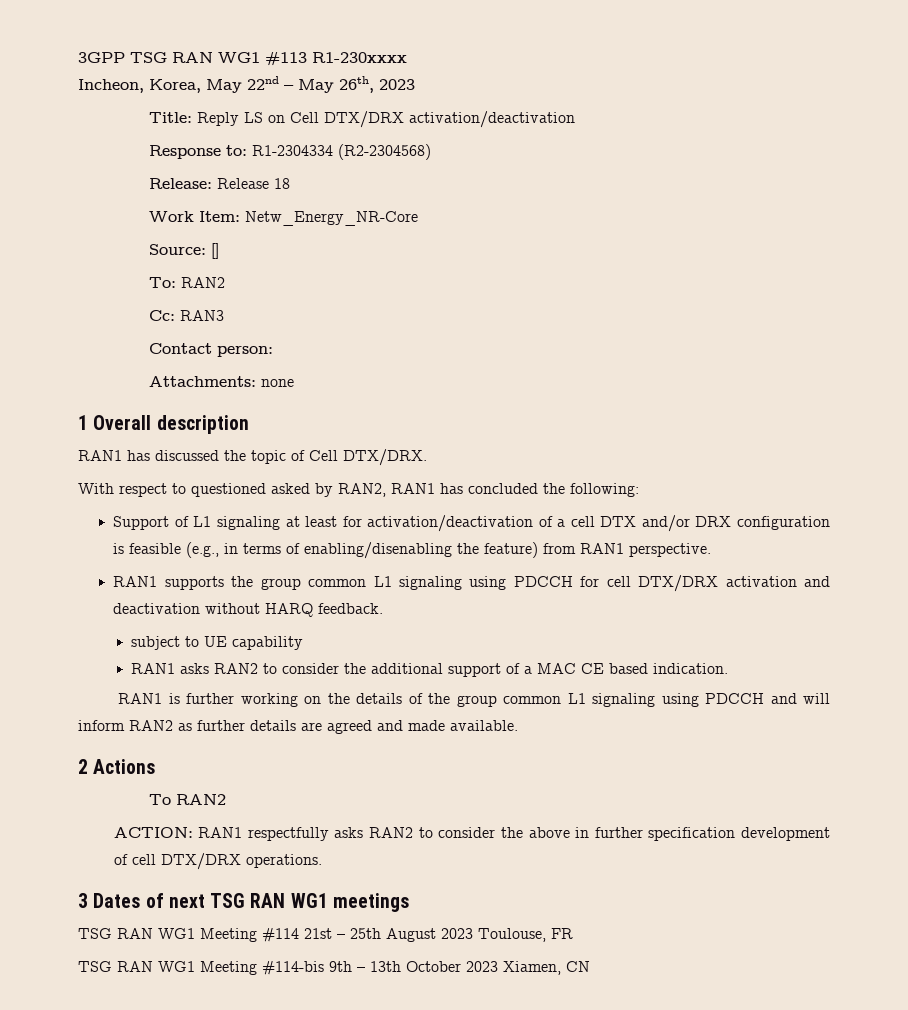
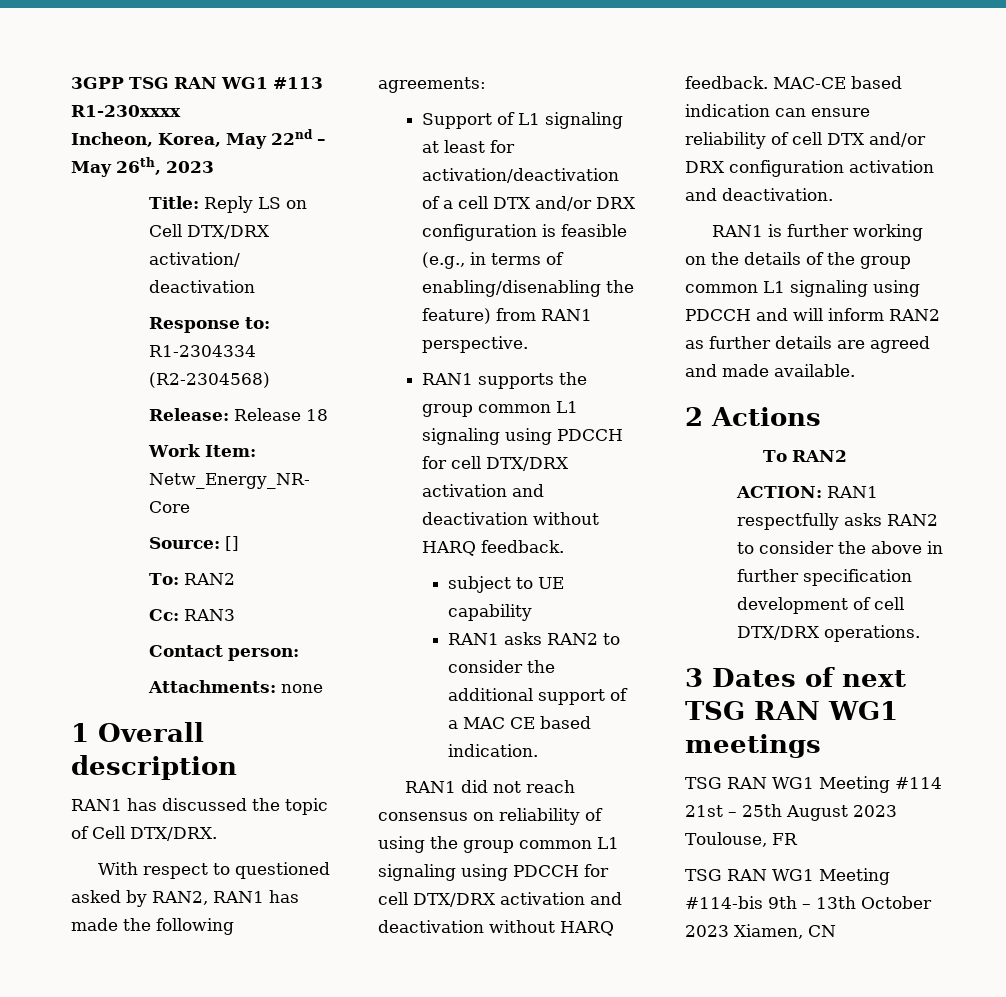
- With respect to questioned asked by RAN2, RAN1 has concluded the following:
+ With respect to questioned asked by RAN2, RAN1 has made the following agreements:
+ RAN1 did not reach consensus on reliability of using the group common L1 signaling using PDCCH for cell DTX/DRX activation and deactivation without HARQ feedback. MAC-CE based indication can ensure reliability of cell DTX and/or DRX configuration activation and deactivation.

